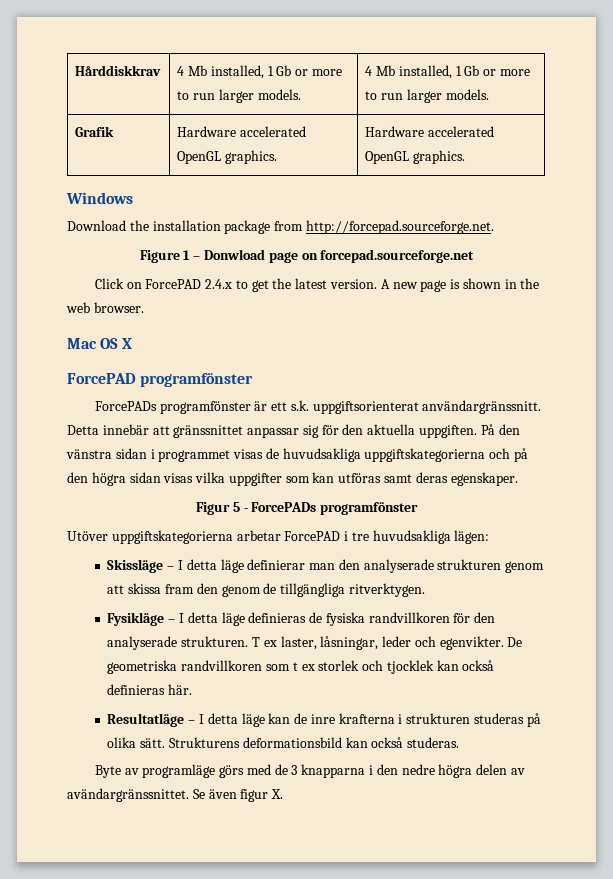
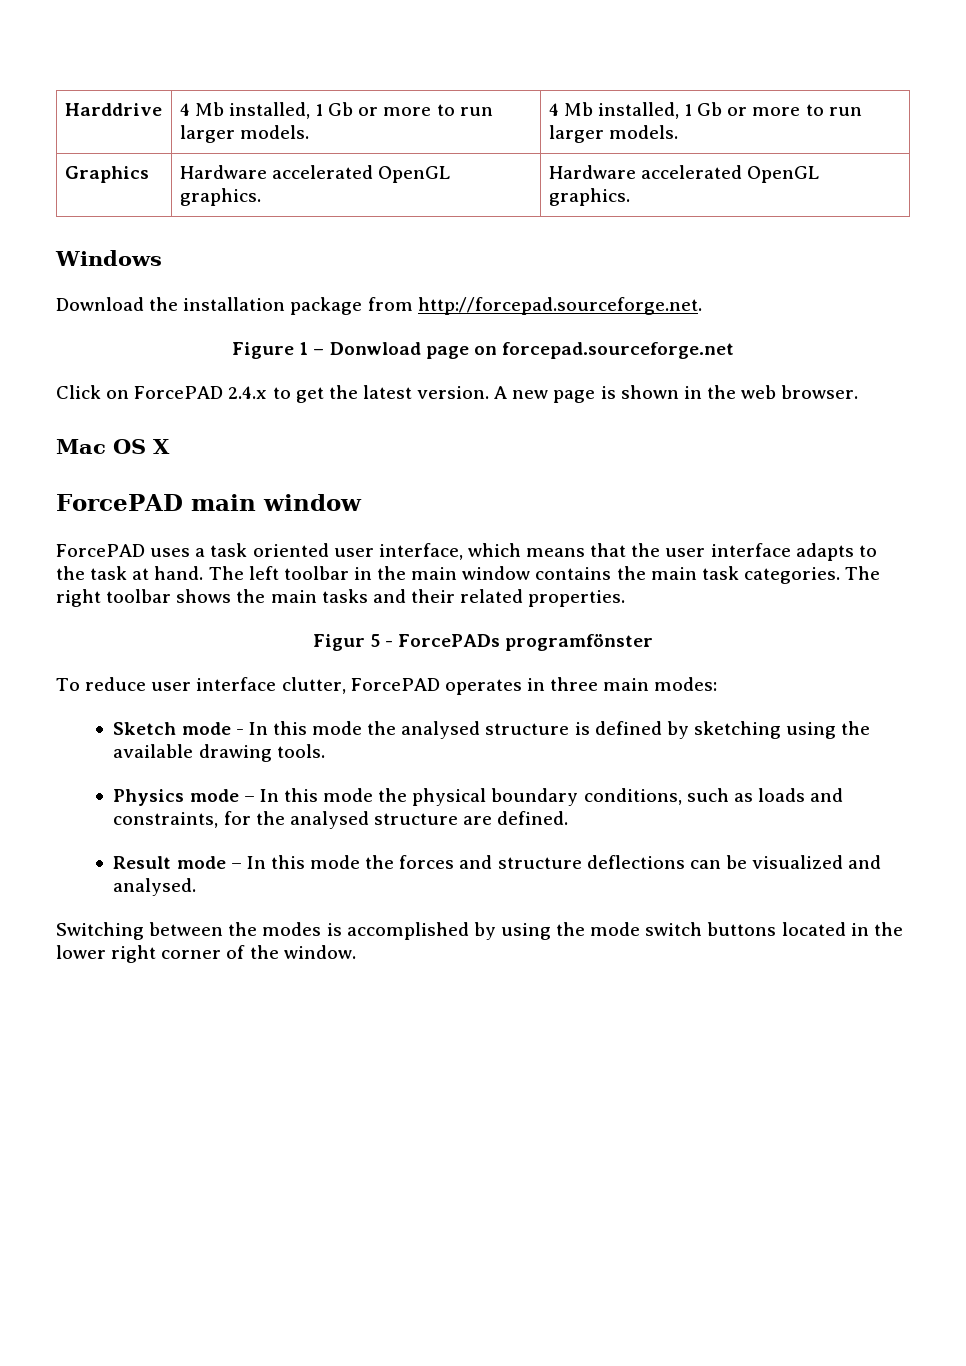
- Hårddiskkrav | 4 Mb installed, 1 Gb or more to run larger models. | 4 Mb installed, 1 Gb or more to run larger models.
+ Harddrive | 4 Mb installed, 1 Gb or more to run larger models. | 4 Mb installed, 1 Gb or more to run larger models.
- Grafik | Hardware accelerated OpenGL graphics. | Hardware accelerated OpenGL graphics.
+ Graphics | Hardware accelerated OpenGL graphics. | Hardware accelerated OpenGL graphics.
- ForcePAD programfönster
- ForcePADs programfönster är ett s.k. uppgiftsorienterat användargränssnitt. Detta innebär att gränssnittet anpassar sig för den aktuella uppgiften. På den vänstra sidan i programmet visas de huvudsakliga uppgiftskategorierna och på den högra sidan visas vilka uppgifter som kan utföras samt deras egenskaper.
+ ForcePAD main window
+ ForcePAD uses a task oriented user interface, which means that the user interface adapts to the task at hand. The left toolbar in the main window contains the main task categories. The right toolbar shows the main tasks and their related properties.
- Utöver uppgiftskategorierna arbetar ForcePAD i tre huvudsakliga lägen:
- Skissläge – I detta läge definierar man den analyserade strukturen genom att skissa fram den genom de tillgängliga ritverktygen.
- Fysikläge – I detta läge definieras de fysiska randvillkoren för den analyserade strukturen. T ex laster, låsningar, leder och egenvikter. De geometriska randvillkoren som t ex storlek och tjocklek kan också definieras här.
- Resultatläge – I detta läge kan de inre krafterna i strukturen studeras på olika sätt. Strukturens deformationsbild kan också studeras.
- Byte av programläge görs med de 3 knapparna i den nedre högra delen av avändargränssnittet. Se även figur X.
+ To reduce user interface clutter, ForcePAD operates in three main modes:
+ Sketch mode - In this mode the analysed structure is defined by sketching using the available drawing tools.
+ Physics mode – In this mode the physical boundary conditions, such as loads and constraints, for the analysed structure are defined.
+ Result mode – In this mode the forces and structure deflections can be visualized and analysed.
+ Switching between the modes is accomplished by using the mode switch buttons located in the lower right corner of the window.

